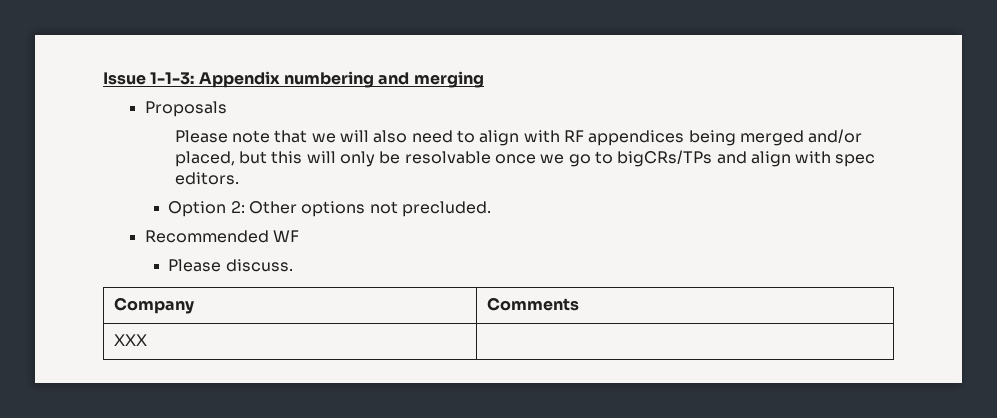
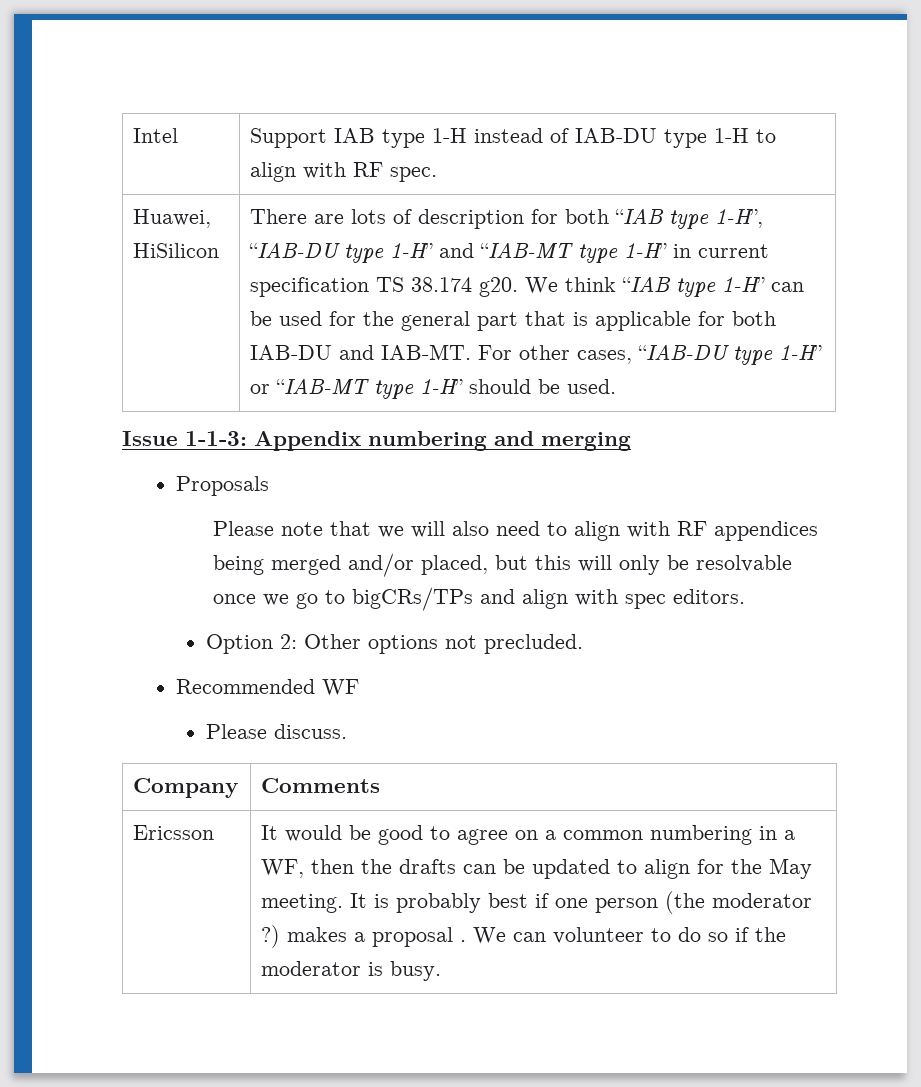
+ Intel | Support IAB type 1-H instead of IAB-DU type 1-H to align with RF spec.
+ Huawei, HiSilicon | There are lots of description for both “IAB type 1-H”, “IAB-DU type 1-H” and “IAB-MT type 1-H” in current specification TS 38.174 g20. We think “IAB type 1-H” can be used for the general part that is applicable for both IAB-DU and IAB-MT. For other cases, “IAB-DU type 1-H” or “IAB-MT type 1-H” should be used.
- XXX
+ Ericsson | It would be good to agree on a common numbering in a WF, then the drafts can be updated to align for the May meeting. It is probably best if one person (the moderator ?) makes a proposal . We can volunteer to do so if the moderator is busy.

